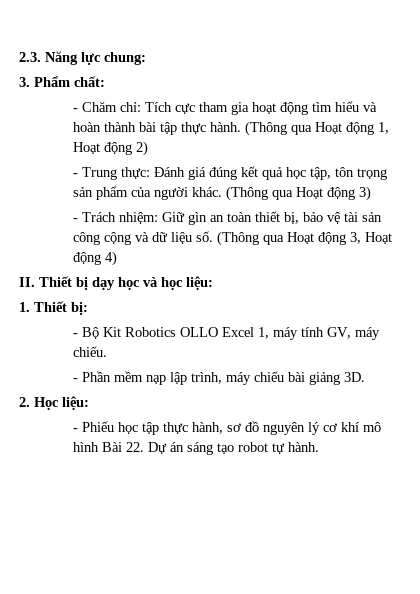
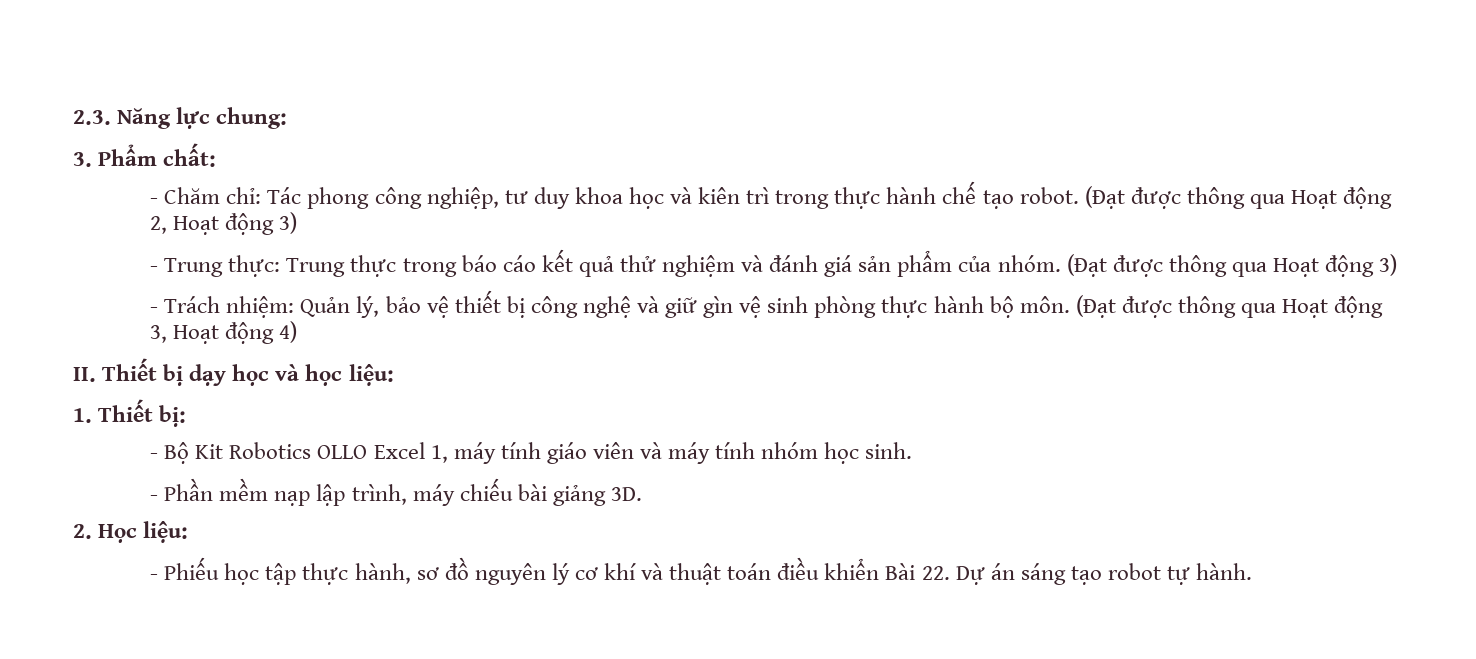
- - Chăm chỉ: Tích cực tham gia hoạt động tìm hiểu và hoàn thành bài tập thực hành. (Thông qua Hoạt động 1, Hoạt động 2)
+ - Chăm chỉ: Tác phong công nghiệp, tư duy khoa học và kiên trì trong thực hành chế tạo robot. (Đạt được thông qua Hoạt động 2, Hoạt động 3)
- - Trung thực: Đánh giá đúng kết quả học tập, tôn trọng sản phẩm của người khác. (Thông qua Hoạt động 3)
+ - Trung thực: Trung thực trong báo cáo kết quả thử nghiệm và đánh giá sản phẩm của nhóm. (Đạt được thông qua Hoạt động 3)
- - Trách nhiệm: Giữ gìn an toàn thiết bị, bảo vệ tài sản công cộng và dữ liệu số. (Thông qua Hoạt động 3, Hoạt động 4)
+ - Trách nhiệm: Quản lý, bảo vệ thiết bị công nghệ và giữ gìn vệ sinh phòng thực hành bộ môn. (Đạt được thông qua Hoạt động 3, Hoạt động 4)
- - Bộ Kit Robotics OLLO Excel 1, máy tính GV, máy chiếu.
+ - Bộ Kit Robotics OLLO Excel 1, máy tính giáo viên và máy tính nhóm học sinh.
- - Phiếu học tập thực hành, sơ đồ nguyên lý cơ khí mô hình Bài 22. Dự án sáng tạo robot tự hành.
+ - Phiếu học tập thực hành, sơ đồ nguyên lý cơ khí và thuật toán điều khiển Bài 22. Dự án sáng tạo robot tự hành.

